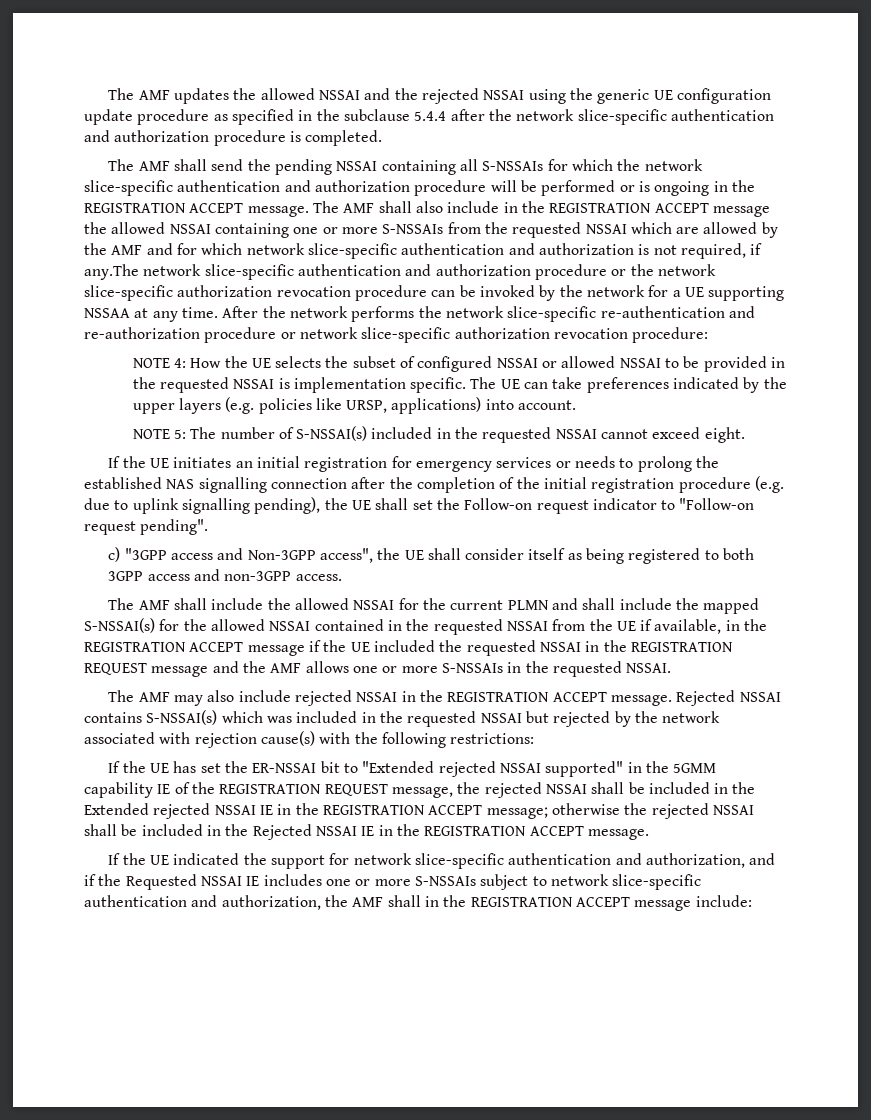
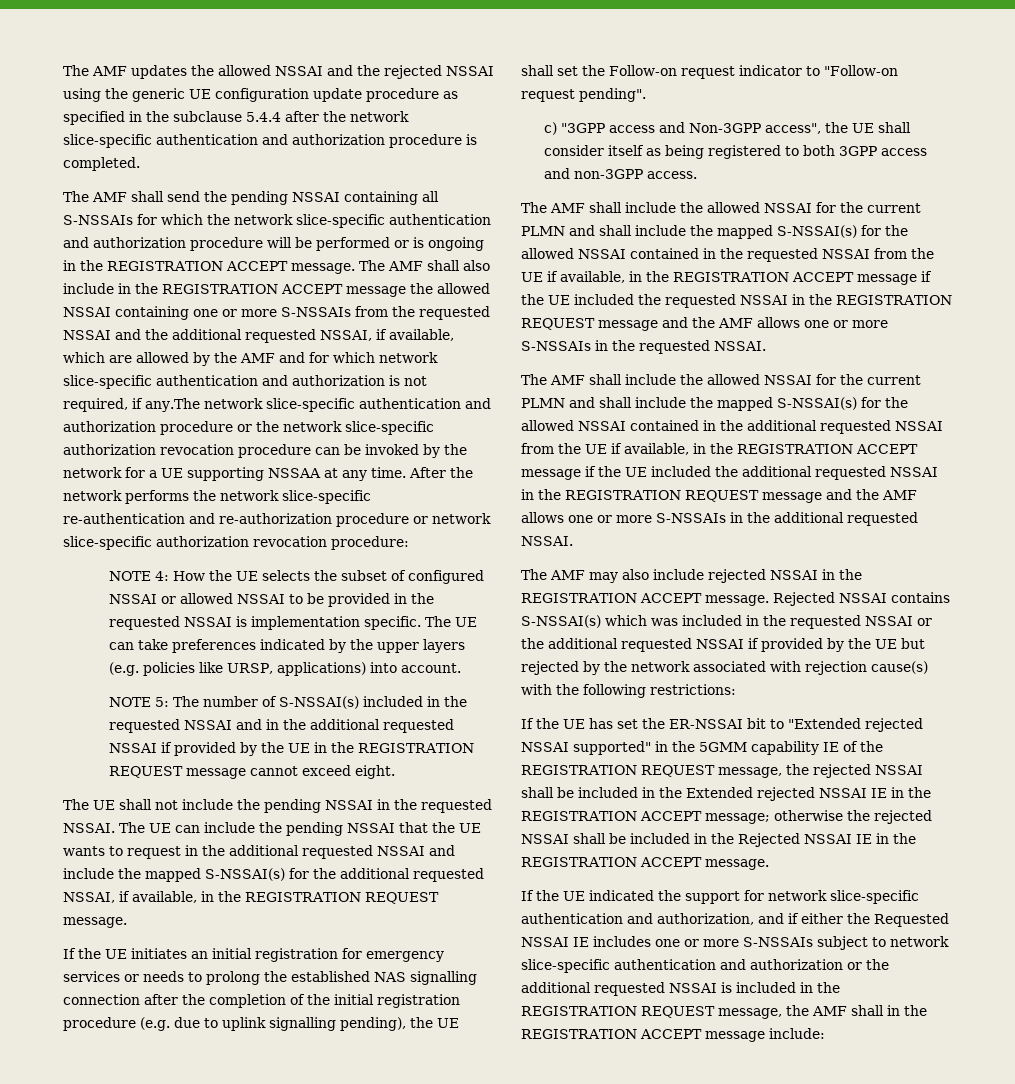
- The AMF shall also include in the REGISTRATION ACCEPT message the allowed NSSAI containing one or more S-NSSAIs from the requested NSSAI which are allowed by the AMF and for which network slice-specific authentication and authorization is not required, if any.The network slice-specific authentication and authorization procedure or the network slice-specific authorization revocation procedure can be invoked by the network for a UE supporting NSSAA at any time.
+ The AMF shall also include in the REGISTRATION ACCEPT message the allowed NSSAI containing one or more S-NSSAIs from the requested NSSAI and the additional requested NSSAI, if available, which are allowed by the AMF and for which network slice-specific authentication and authorization is not required, if any.The network slice-specific authentication and authorization procedure or the network slice-specific authorization revocation procedure can be invoked by the network for a UE supporting NSSAA at any time.
- NOTE 5: The number of S-NSSAI(s) included in the requested NSSAI cannot exceed eight.
+ NOTE 5: The number of S-NSSAI(s) included in the requested NSSAI and in the additional requested NSSAI if provided by the UE in the REGISTRATION REQUEST message cannot exceed eight.
+ The UE shall not include the pending NSSAI in the requested NSSAI. The UE can include the pending NSSAI that the UE wants to request in the additional requested NSSAI and include the mapped S-NSSAI(s) for the additional requested NSSAI, if available, in the REGISTRATION REQUEST message.
+ The AMF shall include the allowed NSSAI for the current PLMN and shall include the mapped S-NSSAI(s) for the allowed NSSAI contained in the additional requested NSSAI from the UE if available, in the REGISTRATION ACCEPT message if the UE included the additional requested NSSAI in the REGISTRATION REQUEST message and the AMF allows one or more S-NSSAIs in the additional requested NSSAI.
- Rejected NSSAI contains S-NSSAI(s) which was included in the requested NSSAI but rejected by the network associated with rejection cause(s) with the following restrictions:
+ Rejected NSSAI contains S-NSSAI(s) which was included in the requested NSSAI or the additional requested NSSAI if provided by the UE but rejected by the network associated with rejection cause(s) with the following restrictions:
- If the UE indicated the support for network slice-specific authentication and authorization, and if the Requested NSSAI IE includes one or more S-NSSAIs subject to network slice-specific authentication and authorization, the AMF shall in the REGISTRATION ACCEPT message include:
+ If the UE indicated the support for network slice-specific authentication and authorization, and if either the Requested NSSAI IE includes one or more S-NSSAIs subject to network slice-specific authentication and authorization or the additional requested NSSAI is included in the REGISTRATION REQUEST message, the AMF shall in the REGISTRATION ACCEPT message include:

